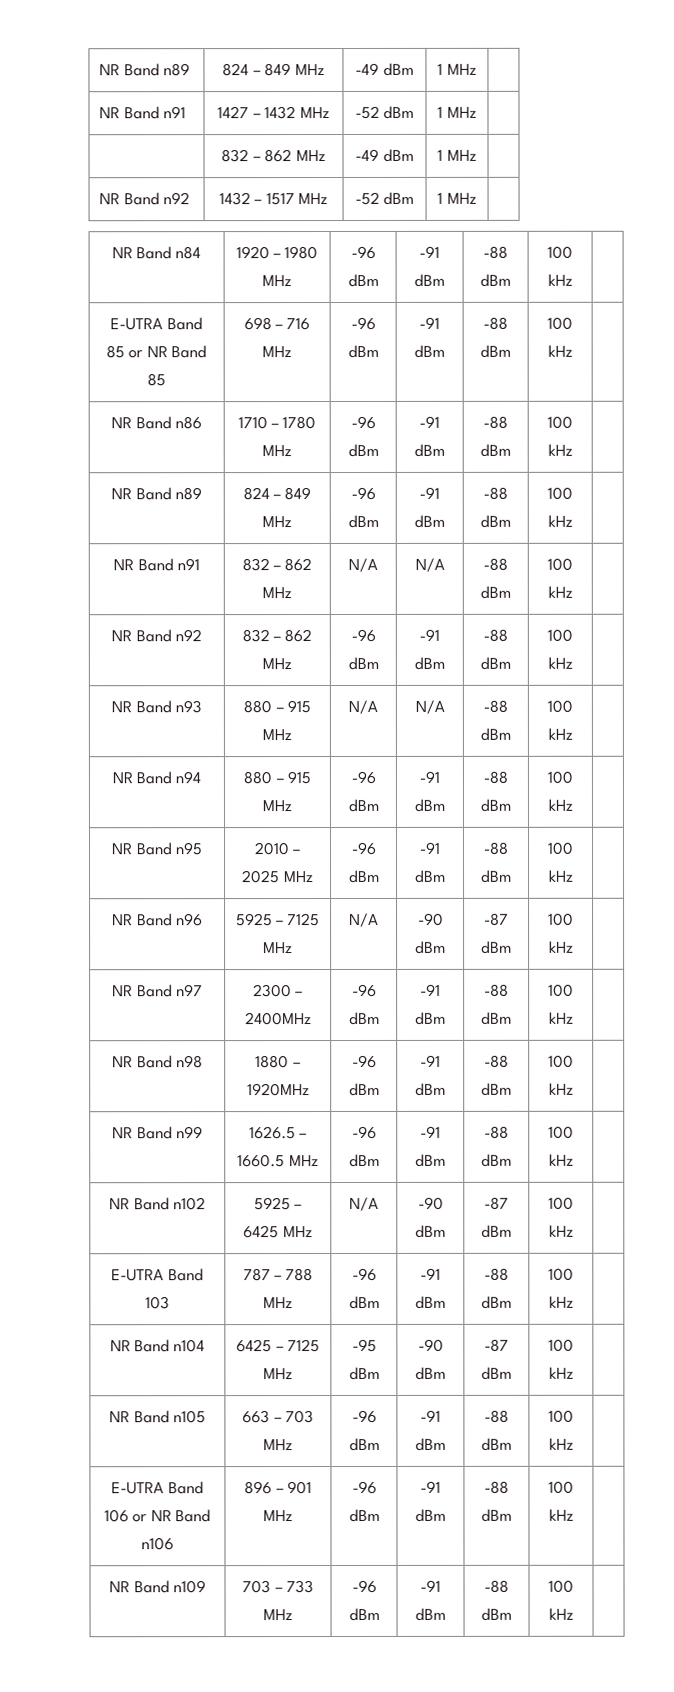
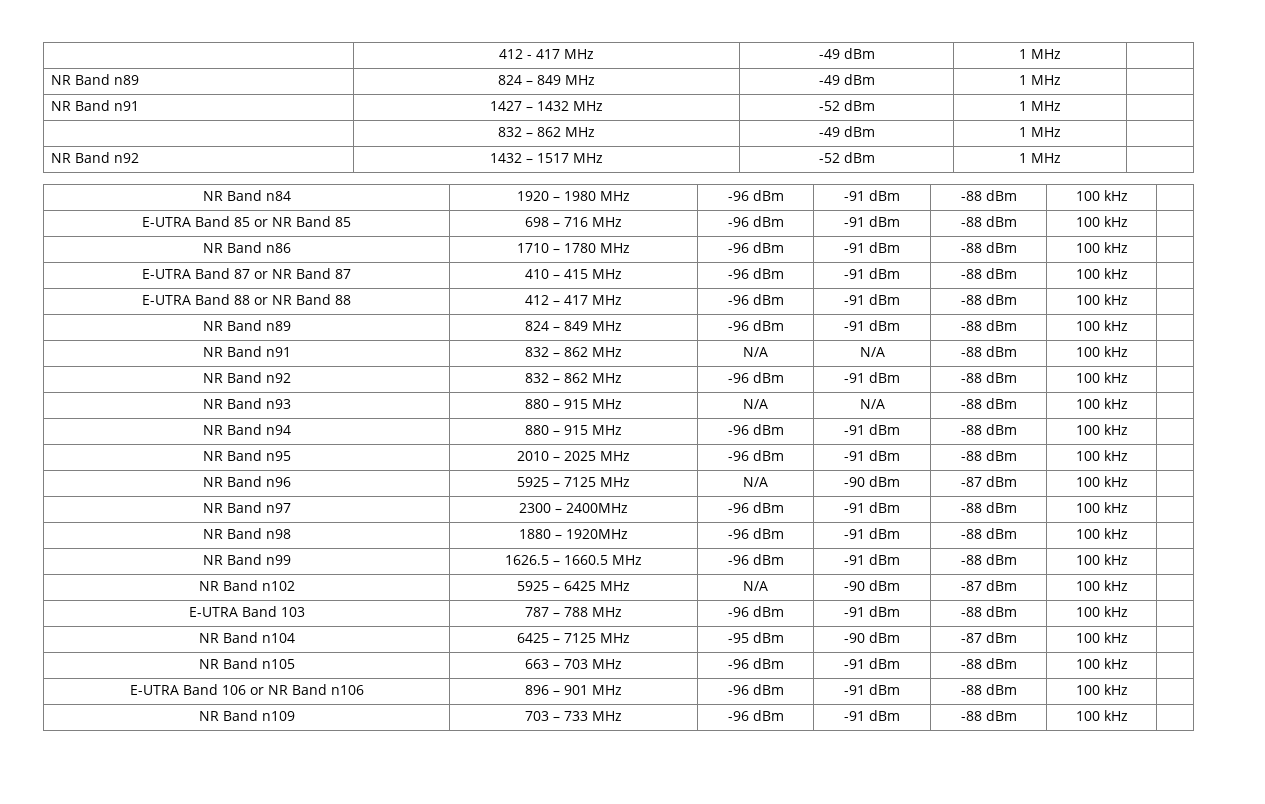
+ | 412 - 417 MHz | -49 dBm | 1 MHz |
+ E-UTRA Band 87 or NR Band 87 | 410 – 415 MHz | -96 dBm | -91 dBm | -88 dBm | 100 kHz |
+ E-UTRA Band 88 or NR Band 88 | 412 – 417 MHz | -96 dBm | -91 dBm | -88 dBm | 100 kHz |

